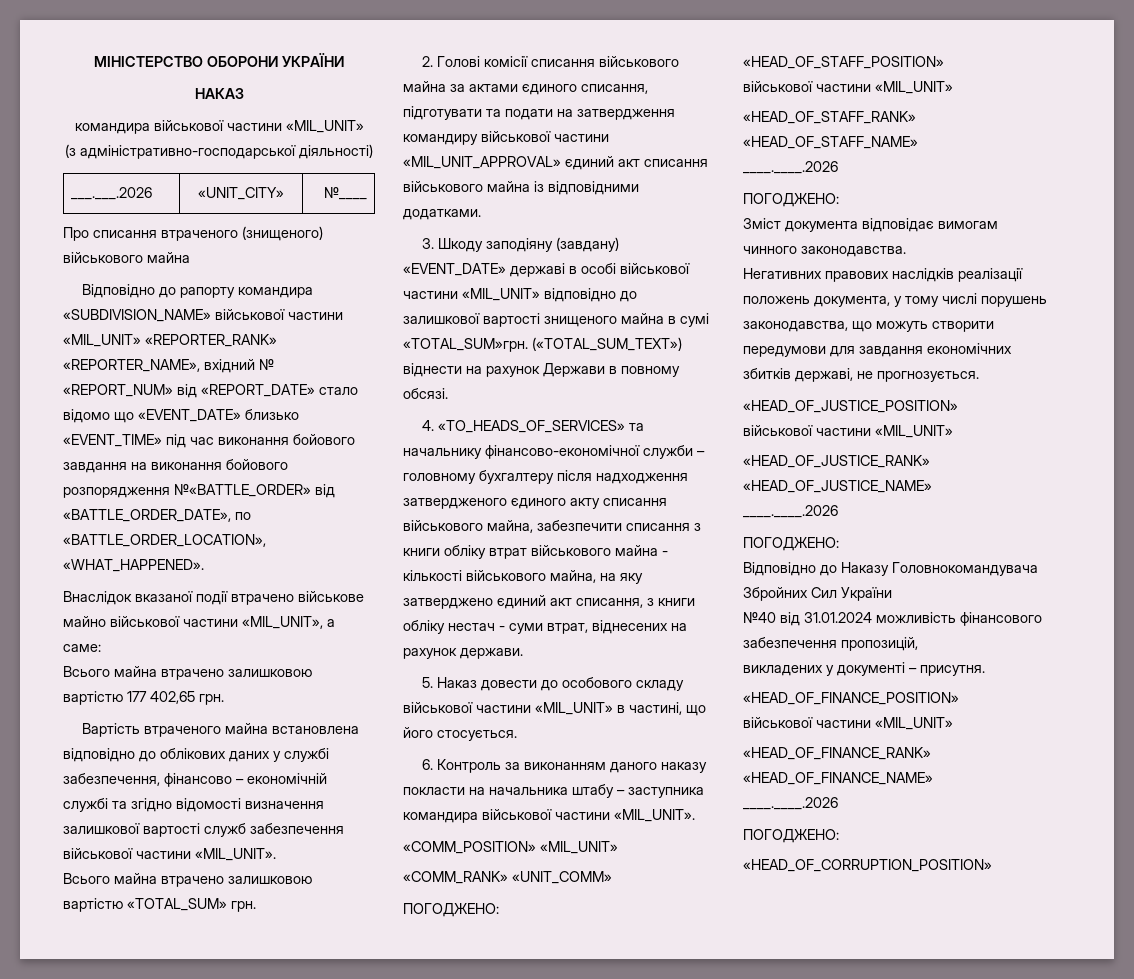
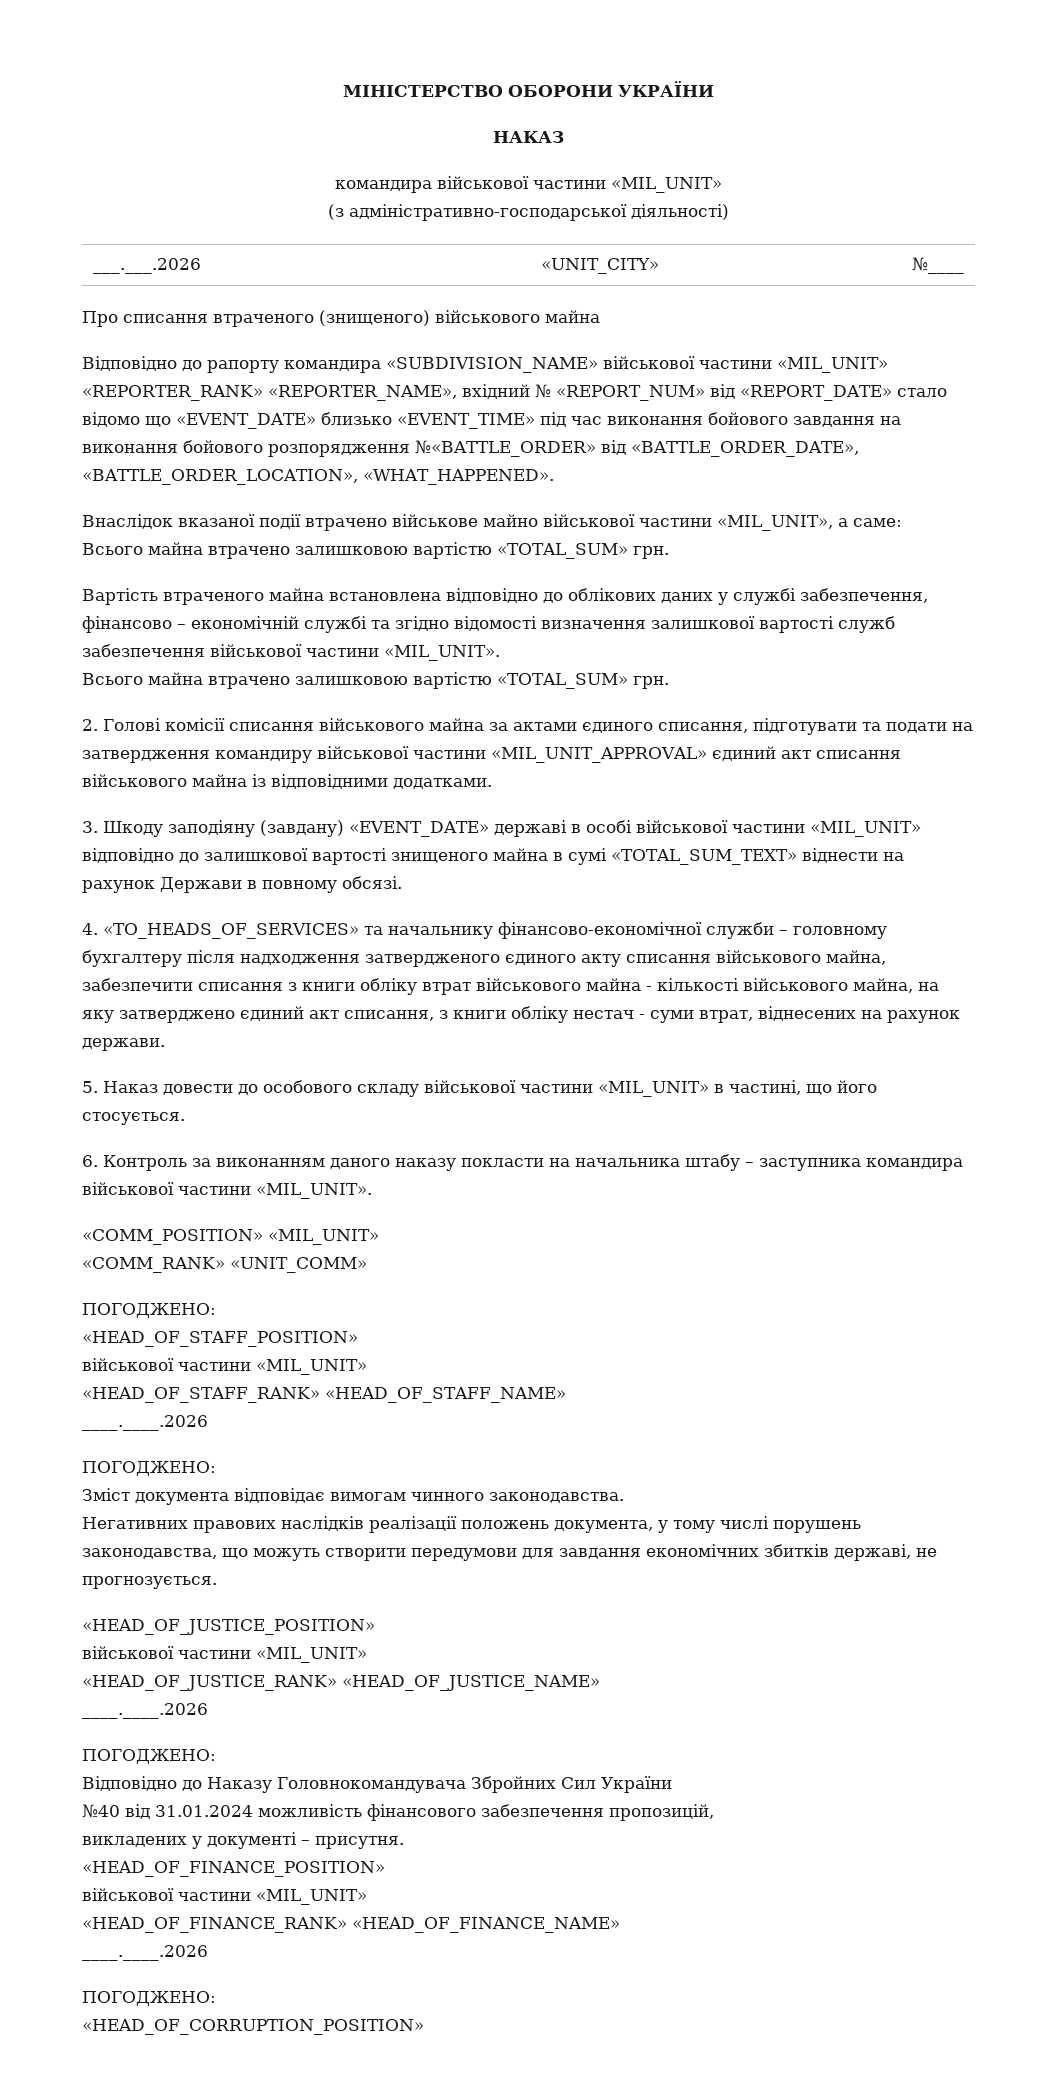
- Відповідно до рапорту командира «SUBDIVISION_NAME» військової частини «MIL_UNIT» «REPORTER_RANK» «REPORTER_NAME», вхідний № «REPORT_NUM» від «REPORT_DATE» стало відомо що «EVENT_DATE» близько «EVENT_TIME» під час виконання бойового завдання на виконання бойового розпорядження №«BATTLE_ORDER» від «BATTLE_ORDER_DATE», по «BATTLE_ORDER_LOCATION», «WHAT_HAPPENED».
+ Відповідно до рапорту командира «SUBDIVISION_NAME» військової частини «MIL_UNIT» «REPORTER_RANK» «REPORTER_NAME», вхідний № «REPORT_NUM» від «REPORT_DATE» стало відомо що «EVENT_DATE» близько «EVENT_TIME» під час виконання бойового завдання на виконання бойового розпорядження №«BATTLE_ORDER» від «BATTLE_ORDER_DATE», «BATTLE_ORDER_LOCATION», «WHAT_HAPPENED».
  Внаслідок вказаної події втрачено військове майно військової частини «MIL_UNIT», а саме:
- Всього майна втрачено залишковою вартістю 177 402,65 грн.
+ Всього майна втрачено залишковою вартістю «TOTAL_SUM» грн.
- 3. Шкоду заподіяну (завдану) «EVENT_DATE» державі в особі військової частини «MIL_UNIT» відповідно до залишкової вартості знищеного майна в сумі «TOTAL_SUM»грн. («TOTAL_SUM_TEXT») віднести на рахунок Держави в повному обсязі.
+ 3. Шкоду заподіяну (завдану) «EVENT_DATE» державі в особі військової частини «MIL_UNIT» відповідно до залишкової вартості знищеного майна в сумі «TOTAL_SUM_TEXT» віднести на рахунок Держави в повному обсязі.

